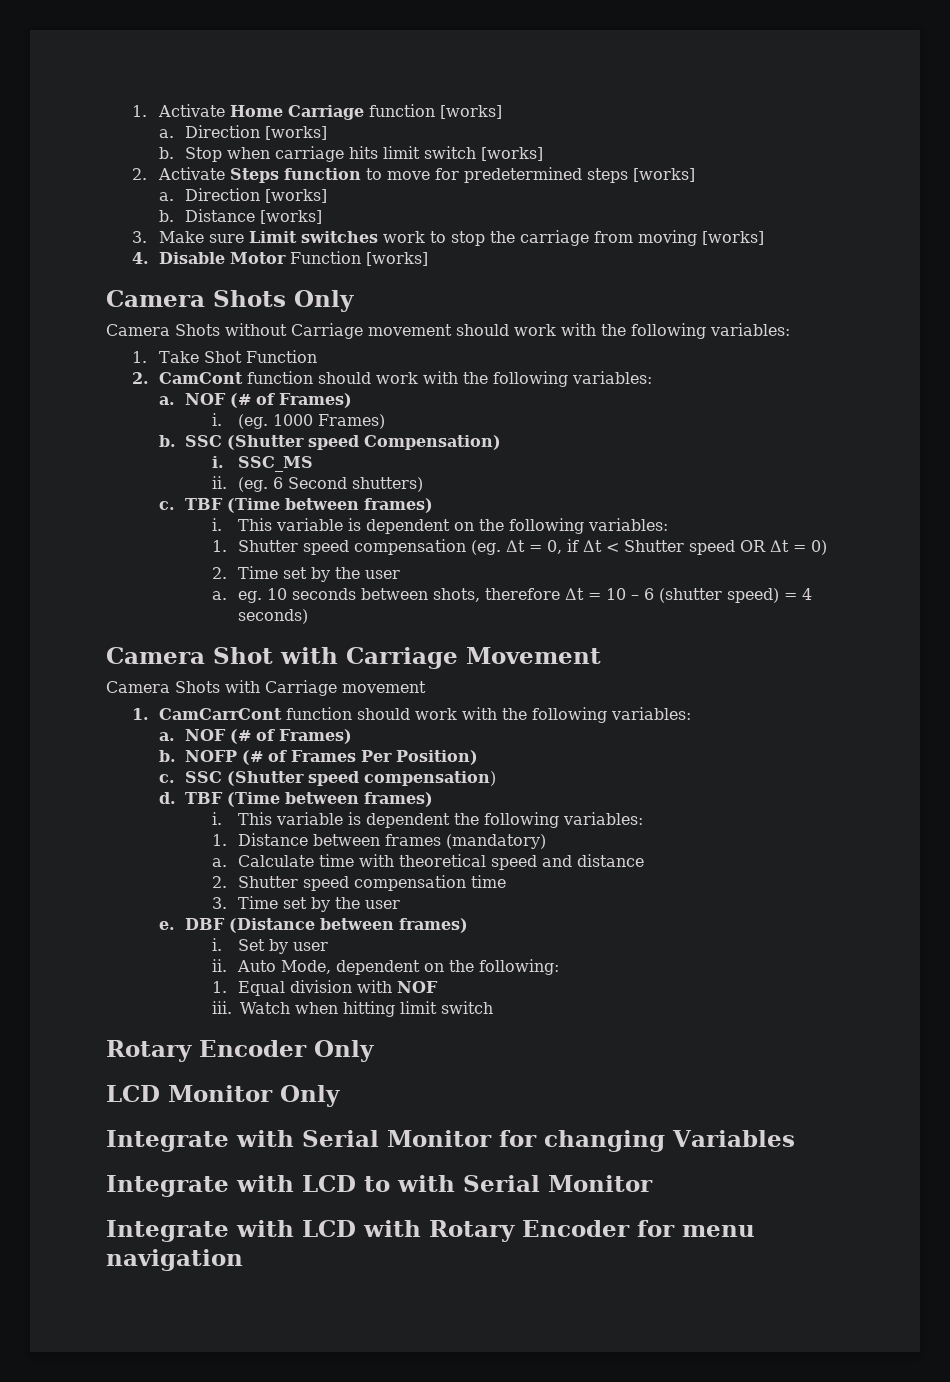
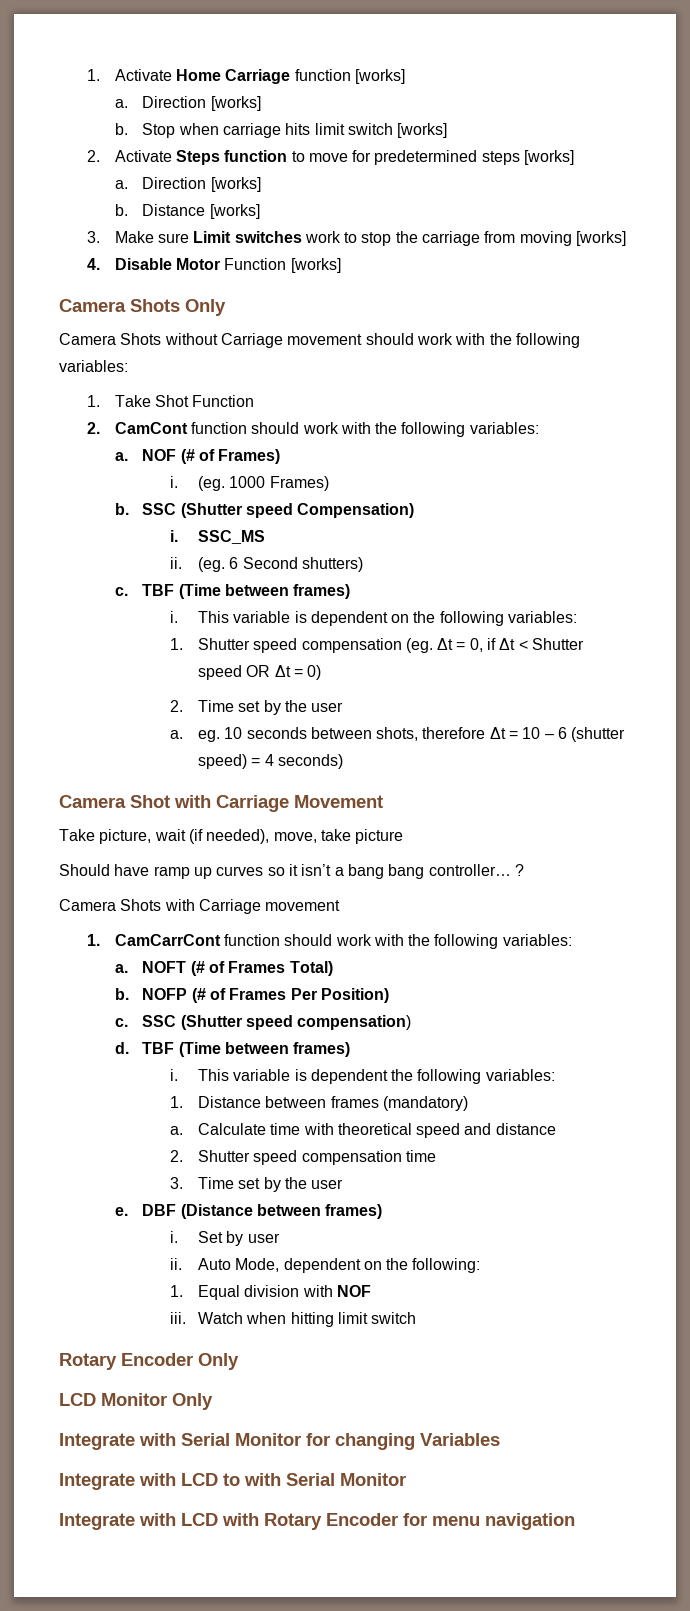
+ Take picture, wait (if needed), move, take picture
+ Should have ramp up curves so it isn’t a bang bang controller… ?
  1. CamCarrCont function should work with the following variables:
- a. NOF (# of Frames)
+ a. NOFT (# of Frames Total)

